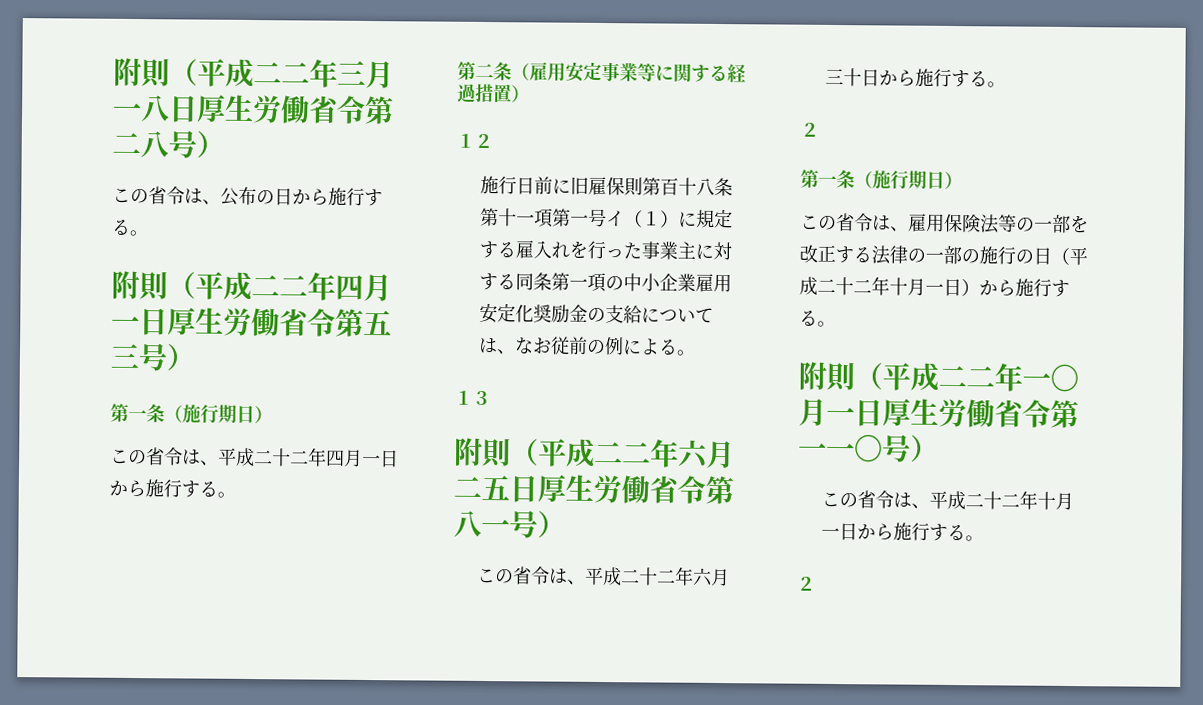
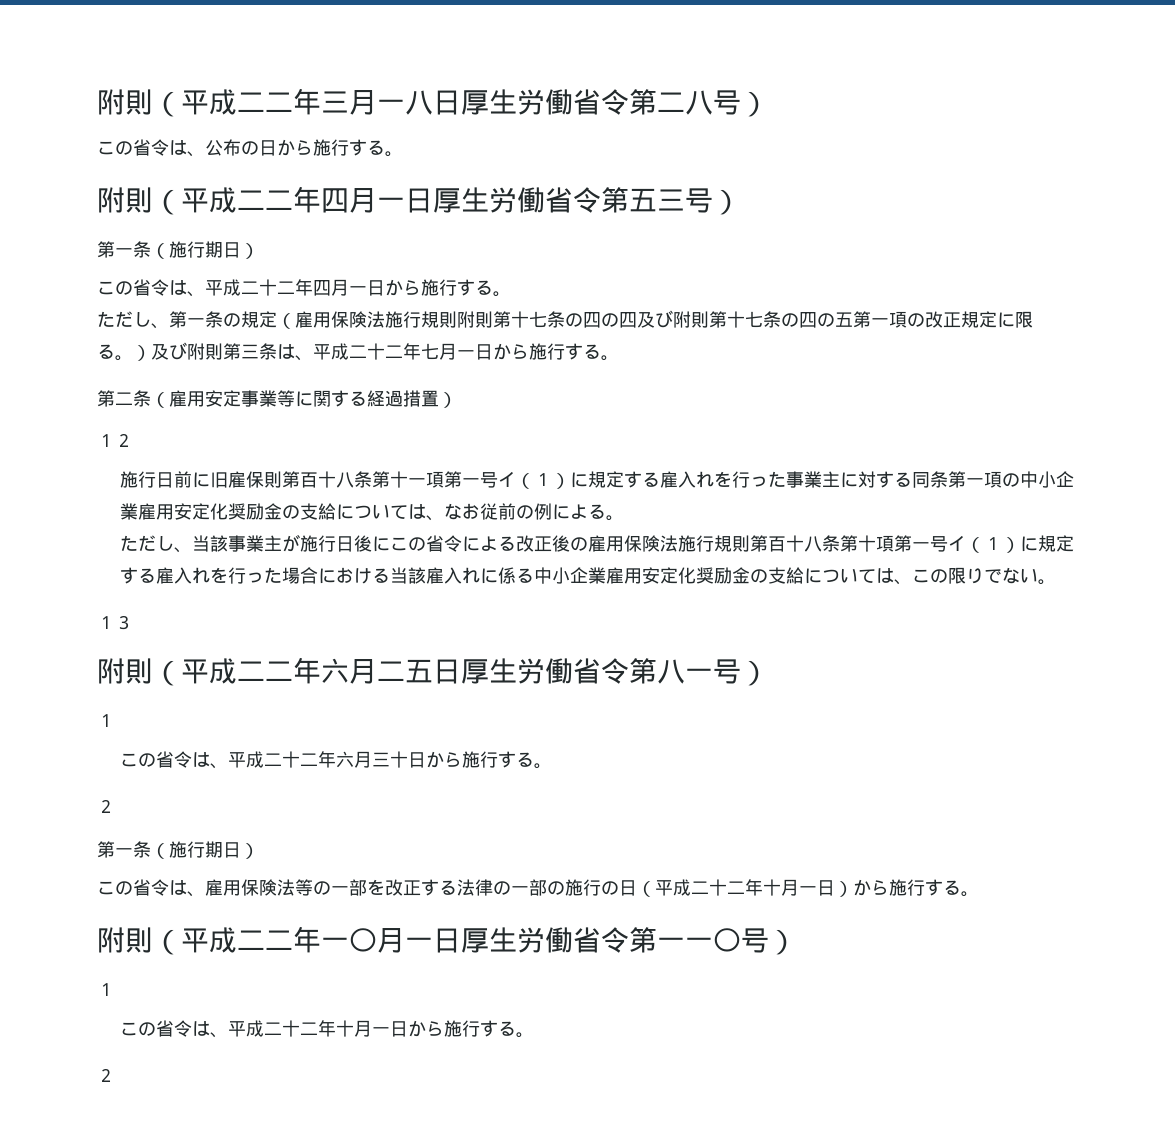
+ ただし、第一条の規定（雇用保険法施行規則附則第十七条の四の四及び附則第十七条の四の五第一項の改正規定に限る。）及び附則第三条は、平成二十二年七月一日から施行する。
+ ただし、当該事業主が施行日後にこの省令による改正後の雇用保険法施行規則第百十八条第十項第一号イ（１）に規定する雇入れを行った場合における当該雇入れに係る中小企業雇用安定化奨励金の支給については、この限りでない。
  附則（平成二二年六月二五日厚生労働省令第八一号）
+ １
  附則（平成二二年一〇月一日厚生労働省令第一一〇号）
+ １

